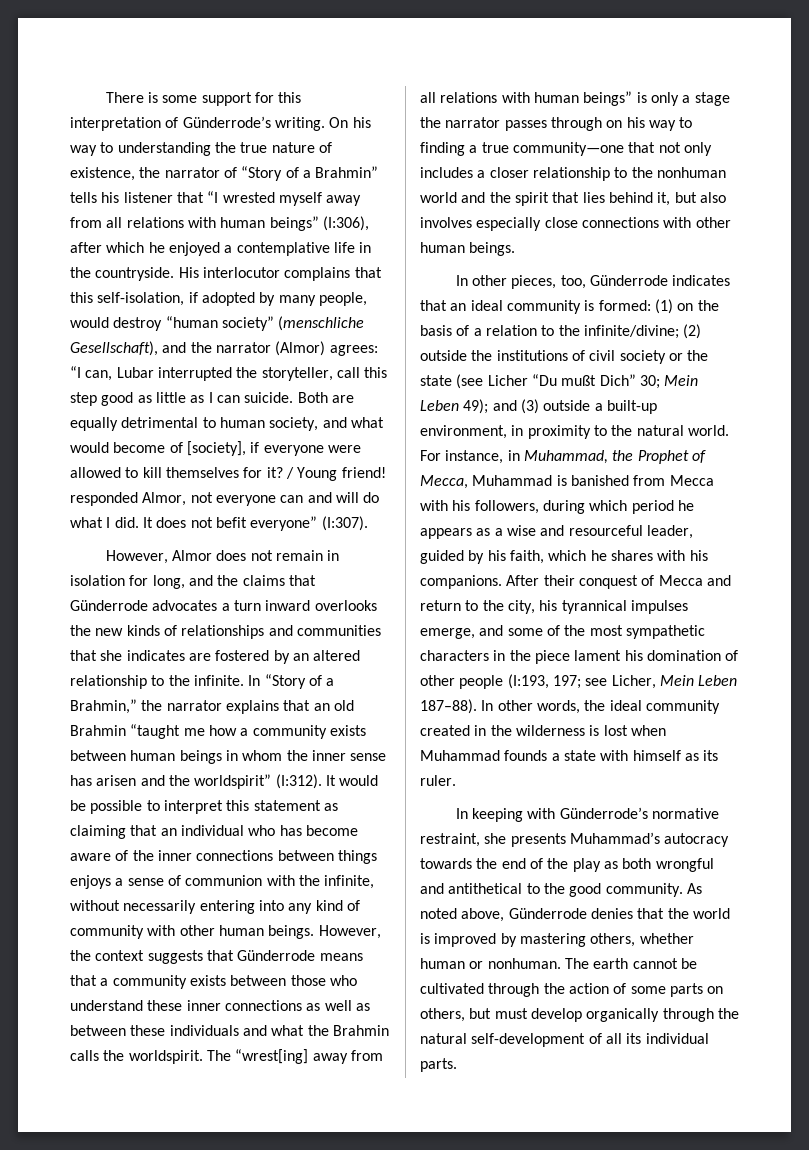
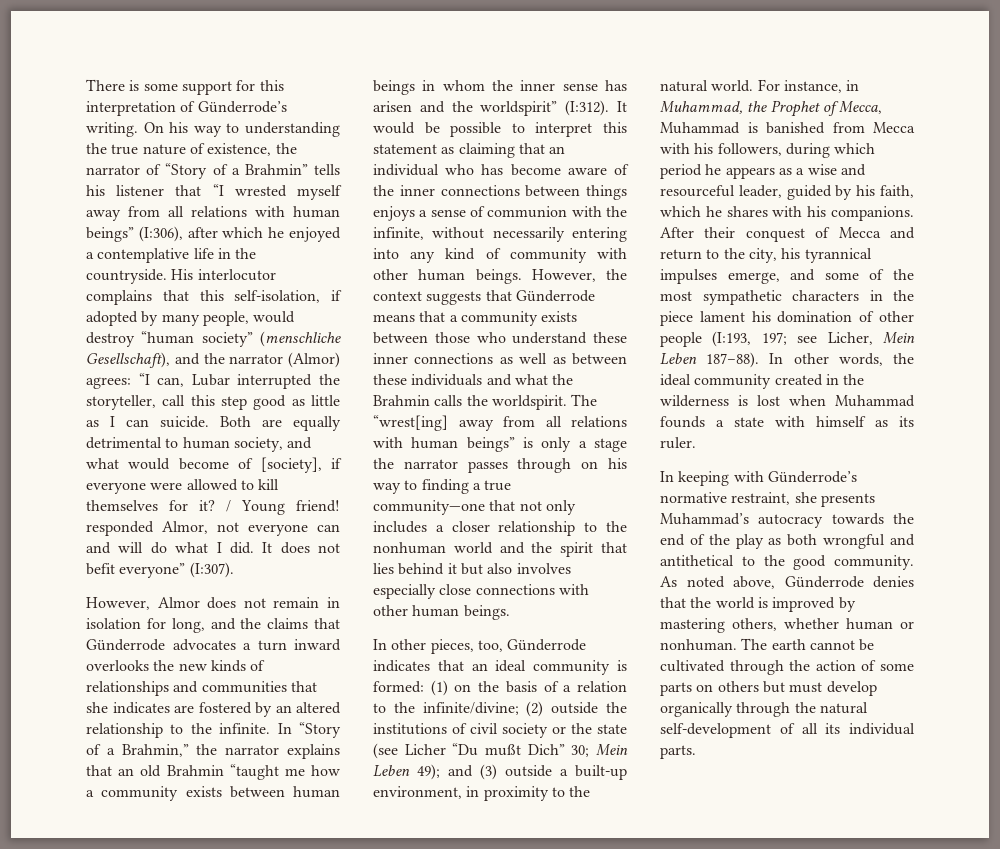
- The “wrest[ing] away from all relations with human beings” is only a stage the narrator passes through on his way to finding a true community—one that not only includes a closer relationship to the nonhuman world and the spirit that lies behind it, but also involves especially close connections with other human beings.
+ The “wrest[ing] away from all relations with human beings” is only a stage the narrator passes through on his way to finding a true community—one that not only includes a closer relationship to the nonhuman world and the spirit that lies behind it but also involves especially close connections with other human beings.
- The earth cannot be cultivated through the action of some parts on others, but must develop organically through the natural self-development of all its individual parts.
+ The earth cannot be cultivated through the action of some parts on others but must develop organically through the natural self-development of all its individual parts.

